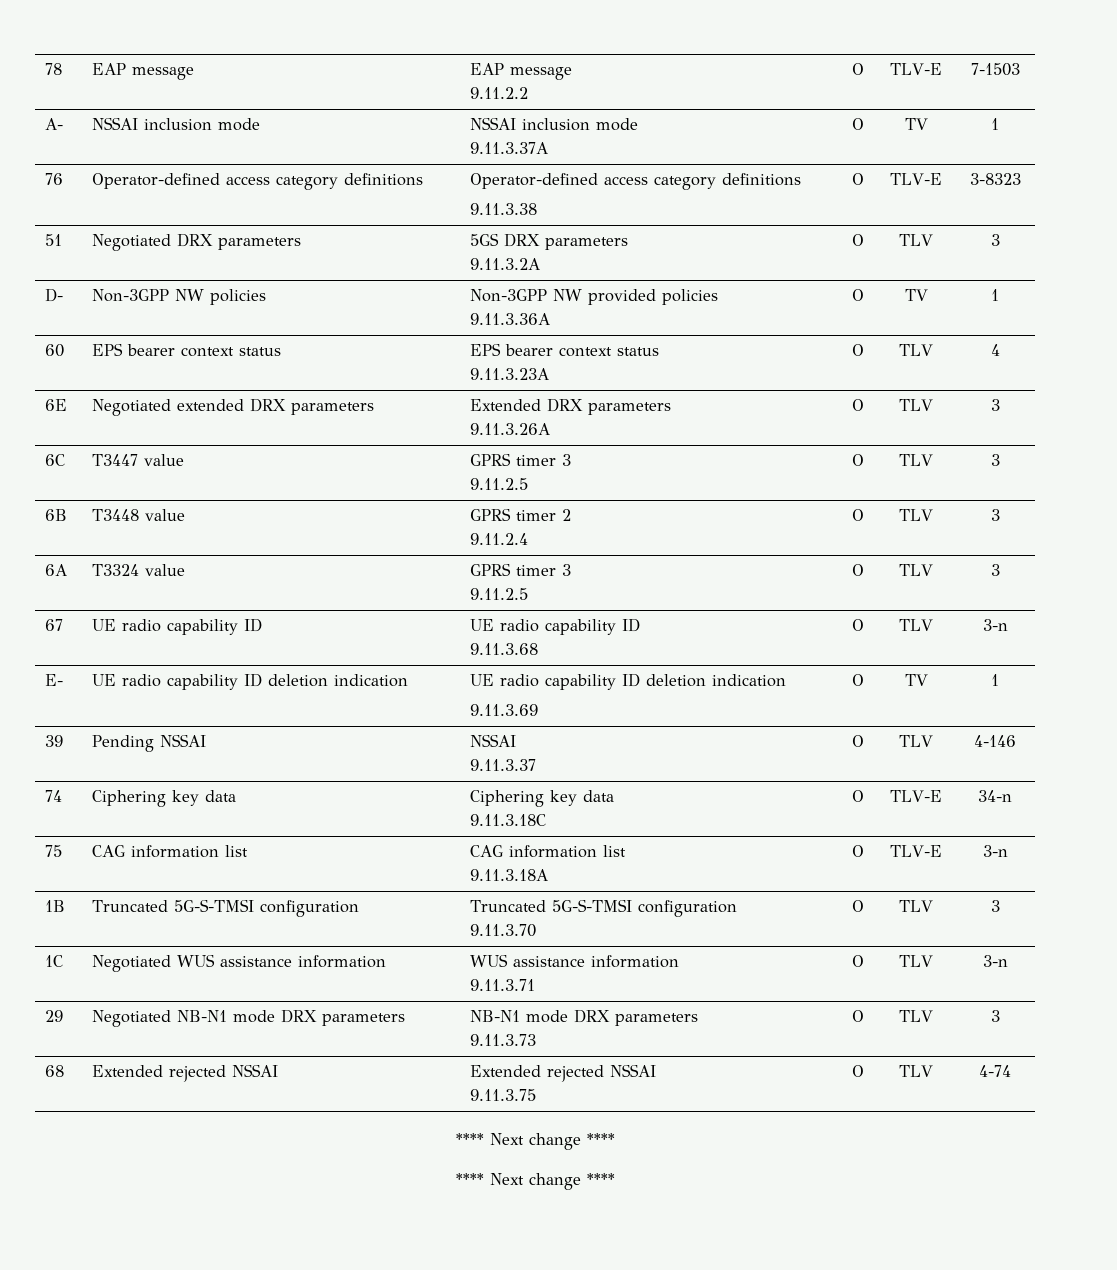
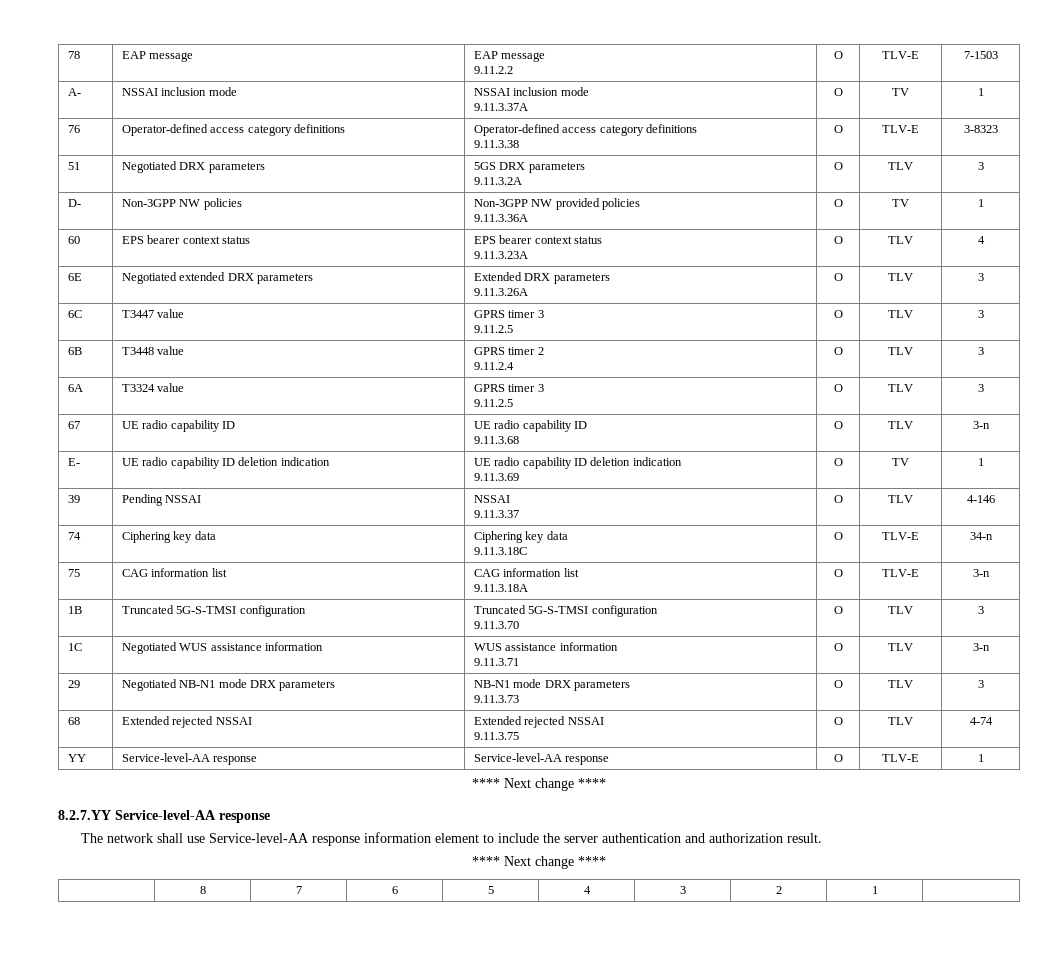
  68 | Extended rejected NSSAI | Extended rejected NSSAI
  9.11.3.75 | O | TLV | 4-74
+ YY | Service-level-AA response | Service-level-AA response | O | TLV-E | 1
  **** Next change ****
+ 8.2.7.YY Service-level-AA response
+ The network shall use Service-level-AA response information element to include the server authentication and authorization result.
  **** Next change ****
+ | 8 | 7 | 6 | 5 | 4 | 3 | 2 | 1 |

